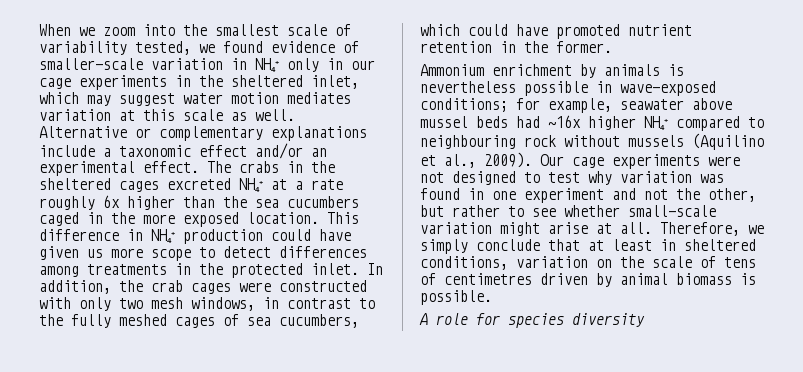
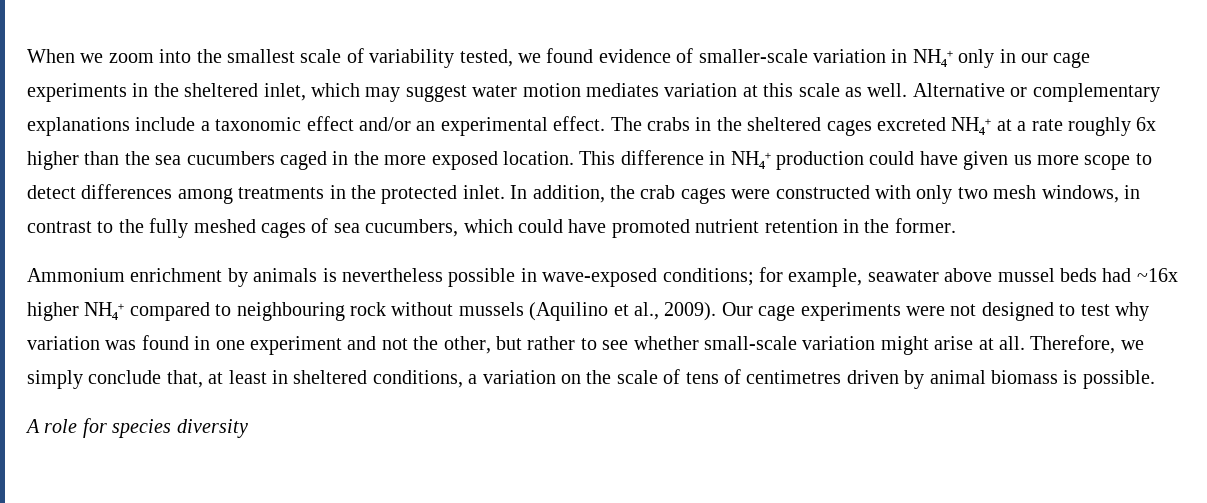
- Therefore, we simply conclude that at least in sheltered conditions, variation on the scale of tens of centimetres driven by animal biomass is possible.
+ Therefore, we simply conclude that, at least in sheltered conditions, a variation on the scale of tens of centimetres driven by animal biomass is possible.

